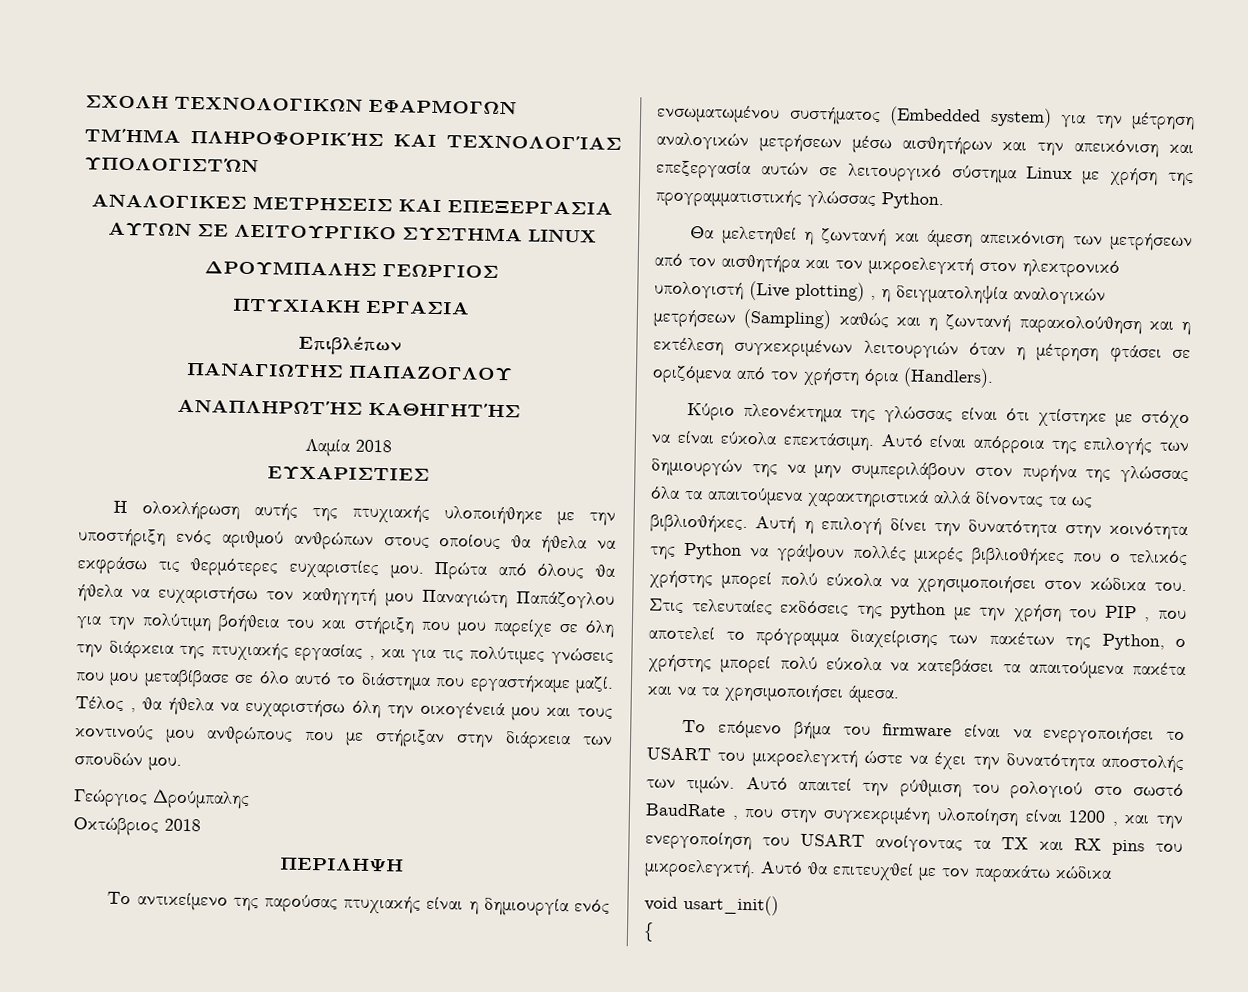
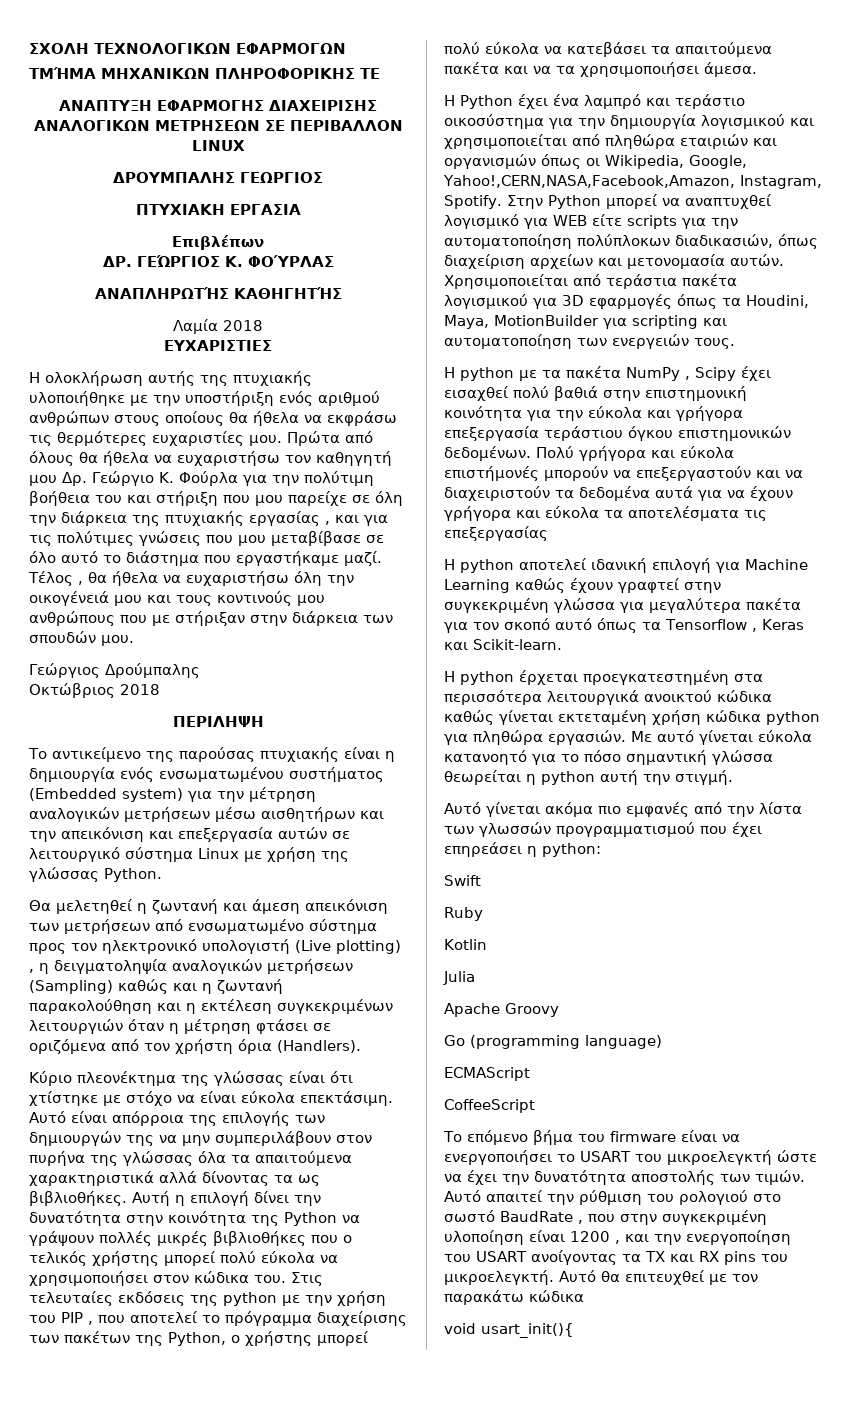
- ΤΜΉΜΑ ΠΛΗΡΟΦΟΡΙΚΉΣ ΚΑΙ ΤΕΧΝΟΛΟΓΊΑΣ ΥΠΟΛΟΓΙΣΤΏΝ
- ΑΝΑΛΟΓΙΚΕΣ ΜΕΤΡΗΣΕΙΣ ΚΑΙ ΕΠΕΞΕΡΓΑΣΙΑ ΑΥΤΩΝ ΣΕ ΛΕΙΤΟΥΡΓΙΚΟ ΣΥΣΤΗΜΑ LINUX
+ ΤΜΉΜΑ ΜΗΧΑΝΙΚΩΝ ΠΛΗΡΟΦΟΡΙΚΗΣ ΤΕ
+ ΑΝΑΠΤΥΞΗ ΕΦΑΡΜΟΓΗΣ ΔΙΑΧΕΙΡΙΣΗΣ ΑΝΑΛΟΓΙΚΩΝ ΜΕΤΡΗΣΕΩΝ ΣΕ ΠΕΡΙΒΑΛΛΟΝ LINUX
- ΠΑΝΑΓΙΩΤΗΣ ΠΑΠΑΖΟΓΛΟΥ
+ ΔΡ. ΓΕΏΡΓΙΟΣ Κ. ΦΟΎΡΛΑΣ
- Πρώτα από όλους θα ήθελα να ευχαριστήσω τον καθηγητή μου Παναγιώτη Παπάζογλου για την πολύτιμη βοήθεια του και στήριξη που μου παρείχε σε όλη την διάρκεια της πτυχιακής εργασίας , και για τις πολύτιμες γνώσεις που μου μεταβίβασε σε όλο αυτό το διάστημα που εργαστήκαμε μαζί.
+ Πρώτα από όλους θα ήθελα να ευχαριστήσω τον καθηγητή μου Δρ. Γεώργιο Κ. Φούρλα για την πολύτιμη βοήθεια του και στήριξη που μου παρείχε σε όλη την διάρκεια της πτυχιακής εργασίας , και για τις πολύτιμες γνώσεις που μου μεταβίβασε σε όλο αυτό το διάστημα που εργαστήκαμε μαζί.
- Το αντικείμενο της παρούσας πτυχιακής είναι η δημιουργία ενός ενσωματωμένου συστήματος (Embedded system) για την μέτρηση αναλογικών μετρήσεων μέσω αισθητήρων και την απεικόνιση και επεξεργασία αυτών σε λειτουργικό σύστημα Linux με χρήση της προγραμματιστικής γλώσσας Python.
+ Το αντικείμενο της παρούσας πτυχιακής είναι η δημιουργία ενός ενσωματωμένου συστήματος (Embedded system) για την μέτρηση αναλογικών μετρήσεων μέσω αισθητήρων και την απεικόνιση και επεξεργασία αυτών σε λειτουργικό σύστημα Linux με χρήση της γλώσσας Python.
- Θα μελετηθεί η ζωντανή και άμεση απεικόνιση των μετρήσεων από τον αισθητήρα και τον μικροελεγκτή στον ηλεκτρονικό υπολογιστή (Live plotting) , η δειγματοληψία αναλογικών μετρήσεων (Sampling) καθώς και η ζωντανή παρακολούθηση και η εκτέλεση συγκεκριμένων λειτουργιών όταν η μέτρηση φτάσει σε οριζόμενα από τον χρήστη όρια (Handlers).
+ Θα μελετηθεί η ζωντανή και άμεση απεικόνιση των μετρήσεων από ενσωματωμένο σύστημα προς τον ηλεκτρονικό υπολογιστή (Live plotting) , η δειγματοληψία αναλογικών μετρήσεων (Sampling) καθώς και η ζωντανή παρακολούθηση και η εκτέλεση συγκεκριμένων λειτουργιών όταν η μέτρηση φτάσει σε οριζόμενα από τον χρήστη όρια (Handlers).
+ Η Python έχει ένα λαμπρό και τεράστιο οικοσύστημα για την δημιουργία λογισμικού και χρησιμοποιείται από πληθώρα εταιριών και οργανισμών όπως οι Wikipedia, Google, Yahoo!,CERN,NASA,Facebook,Amazon, Instagram, Spotify. Στην Python μπορεί να αναπτυχθεί λογισμικό για WEB είτε scripts για την αυτοματοποίηση πολύπλοκων διαδικασιών, όπως διαχείριση αρχείων και μετονομασία αυτών. Χρησιμοποιείται από τεράστια πακέτα λογισμικού για 3D εφαρμογές όπως τα Houdini, Maya, MotionBuilder για scripting και αυτοματοποίηση των ενεργειών τους.
+ Η python με τα πακέτα NumPy , Scipy έχει εισαχθεί πολύ βαθιά στην επιστημονική κοινότητα για την εύκολα και γρήγορα επεξεργασία τεράστιου όγκου επιστημονικών δεδομένων. Πολύ γρήγορα και εύκολα επιστήμονές μπορούν να επεξεργαστούν και να διαχειριστούν τα δεδομένα αυτά για να έχουν γρήγορα και εύκολα τα αποτελέσματα τις επεξεργασίας
+ H python αποτελεί ιδανική επιλογή για Machine Learning καθώς έχουν γραφτεί στην συγκεκριμένη γλώσσα για μεγαλύτερα πακέτα για τον σκοπό αυτό όπως τα Tensorflow , Keras και Scikit-learn.
+ Η python έρχεται προεγκατεστημένη στα περισσότερα λειτουργικά ανοικτού κώδικα καθώς γίνεται εκτεταμένη χρήση κώδικα python για πληθώρα εργασιών. Με αυτό γίνεται εύκολα κατανοητό για το πόσο σημαντική γλώσσα θεωρείται η python αυτή την στιγμή.
+ Αυτό γίνεται ακόμα πιο εμφανές από την λίστα των γλωσσών προγραμματισμού που έχει επηρεάσει η python:
+ Swift
+ Ruby
+ Kotlin
+ Julia
+ Apache Groovy
+ Go (programming language)
+ ECMAScript
+ CoffeeScript
- void usart_init()
- {
+ void usart_init(){

